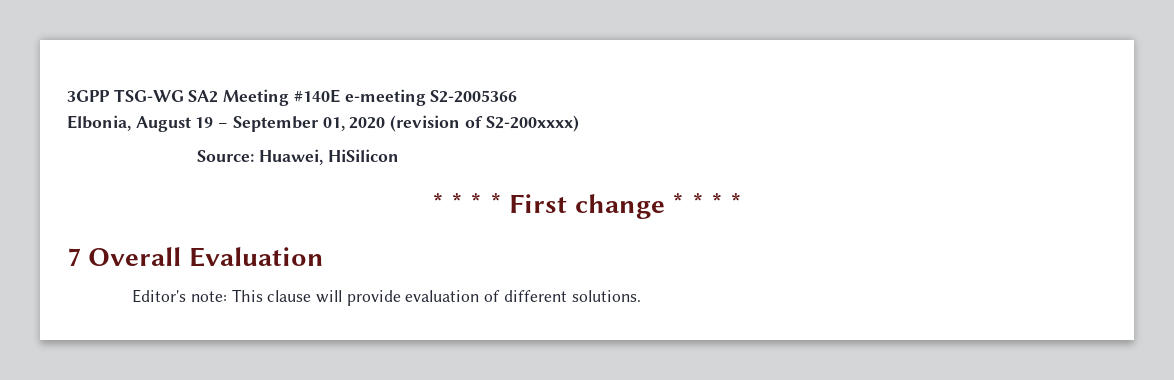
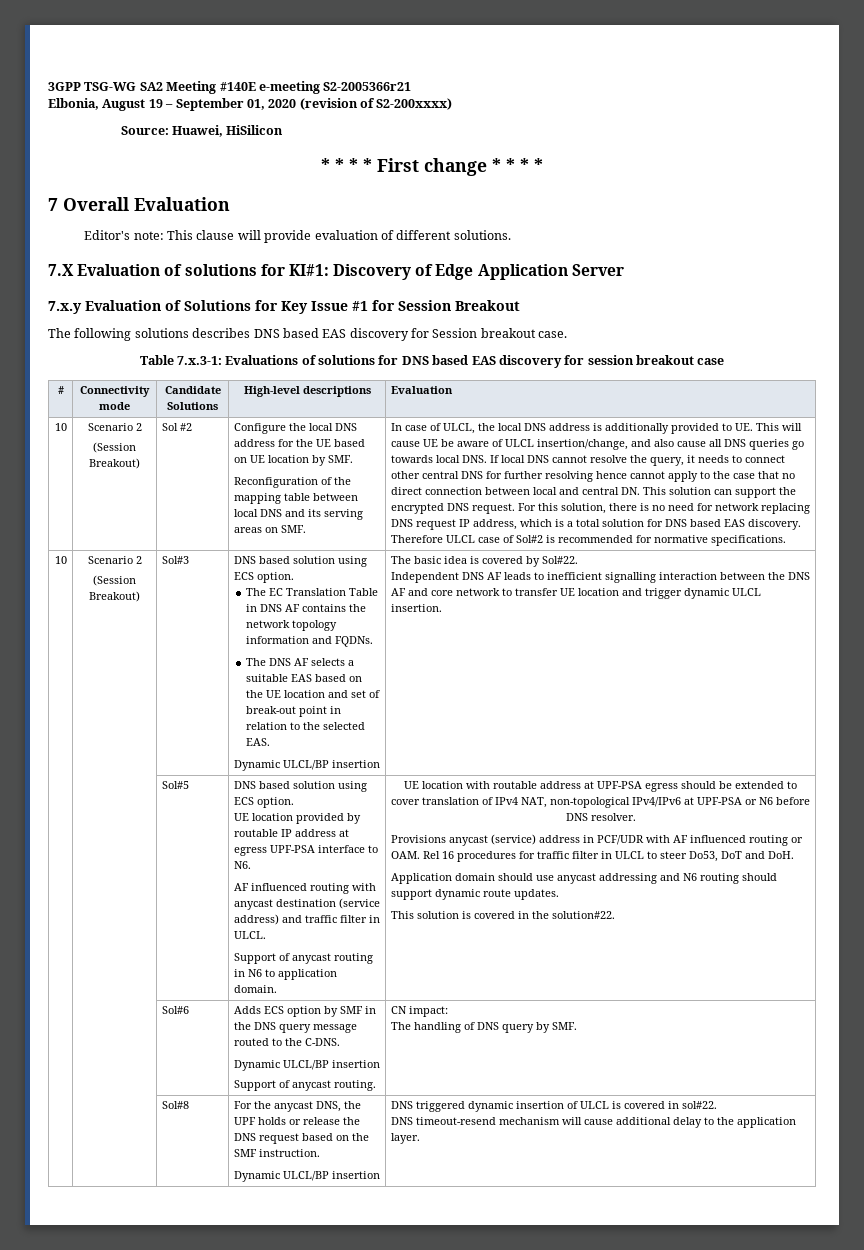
- 3GPP TSG-WG SA2 Meeting #140E e-meeting S2-2005366
+ 3GPP TSG-WG SA2 Meeting #140E e-meeting S2-2005366r21
+ 7.X Evaluation of solutions for KI#1: Discovery of Edge Application Server
+ 7.x.y Evaluation of Solutions for Key Issue #1 for Session Breakout
+ The following solutions describes DNS based EAS discovery for Session breakout case.
+ Table 7.x.3-1: Evaluations of solutions for DNS based EAS discovery for session breakout case
+ # | Connectivity mode | Candidate Solutions | High-level descriptions | Evaluation
+ 10 | Scenario 2
+ (Session Breakout) | Sol #2 | Configure the local DNS address for the UE based on UE location by SMF.
+ Reconfiguration of the mapping table between local DNS and its serving areas on SMF. | In case of ULCL, the local DNS address is additionally provided to UE. This will cause UE be aware of ULCL insertion/change, and also cause all DNS queries go towards local DNS. If local DNS cannot resolve the query, it needs to connect other central DNS for further resolving hence cannot apply to the case that no direct connection between local and central DN. This solution can support the encrypted DNS request. For this solution, there is no need for network replacing DNS request IP address, which is a total solution for DNS based EAS discovery. Therefore ULCL case of Sol#2 is recommended for normative specifications.
+ 10 | Scenario 2
+ (Session Breakout) | Sol#3 | DNS based solution using ECS option.
+ The EC Translation Table in DNS AF contains the network topology information and FQDNs.
+ The DNS AF selects a suitable EAS based on the UE location and set of break-out point in relation to the selected EAS.
+ Dynamic ULCL/BP insertion | The basic idea is covered by Sol#22.
+ Independent DNS AF leads to inefficient signalling interaction between the DNS AF and core network to transfer UE location and trigger dynamic ULCL insertion.
+ | | Sol#5 | DNS based solution using ECS option.
+ UE location provided by routable IP address at egress UPF-PSA interface to N6.
+ AF influenced routing with anycast destination (service address) and traffic filter in ULCL.
+ Support of anycast routing in N6 to application domain. | UE location with routable address at UPF-PSA egress should be extended to cover translation of IPv4 NAT, non-topological IPv4/IPv6 at UPF-PSA or N6 before DNS resolver.
+ Provisions anycast (service) address in PCF/UDR with AF influenced routing or OAM. Rel 16 procedures for traffic filter in ULCL to steer Do53, DoT and DoH.
+ Application domain should use anycast addressing and N6 routing should support dynamic route updates.
+ This solution is covered in the solution#22.
+ | | Sol#6 | Adds ECS option by SMF in the DNS query message routed to the C-DNS.
+ Dynamic ULCL/BP insertion
+ Support of anycast routing. | CN impact:
+ The handling of DNS query by SMF.
+ | | Sol#8 | For the anycast DNS, the UPF holds or release the DNS request based on the SMF instruction.
+ Dynamic ULCL/BP insertion | DNS triggered dynamic insertion of ULCL is covered in sol#22.
+ DNS timeout-resend mechanism will cause additional delay to the application layer.

